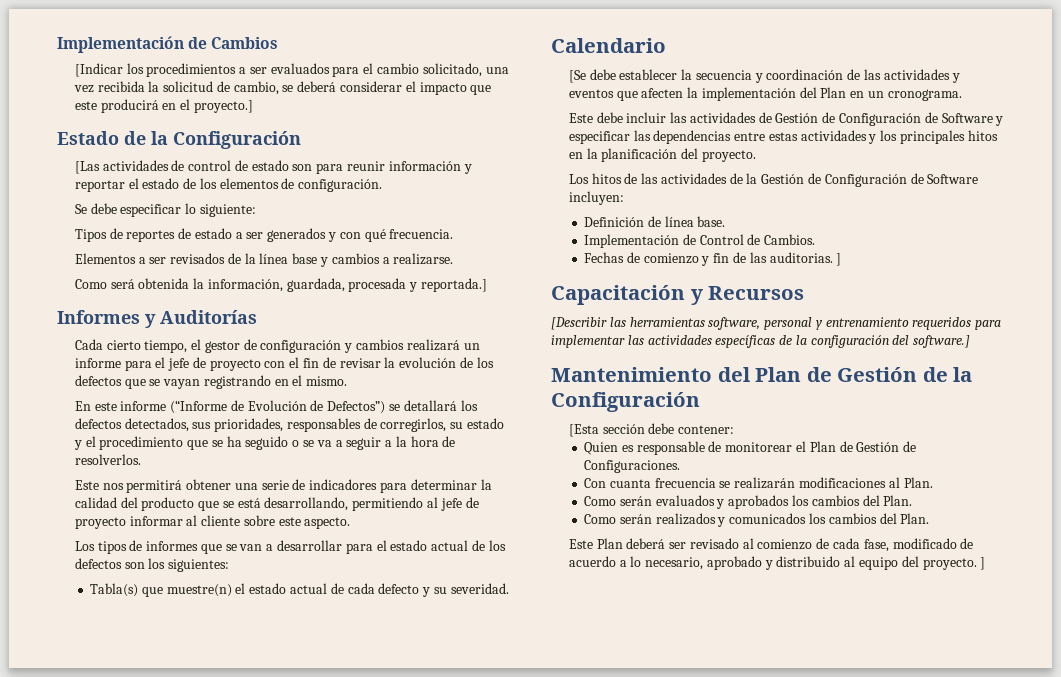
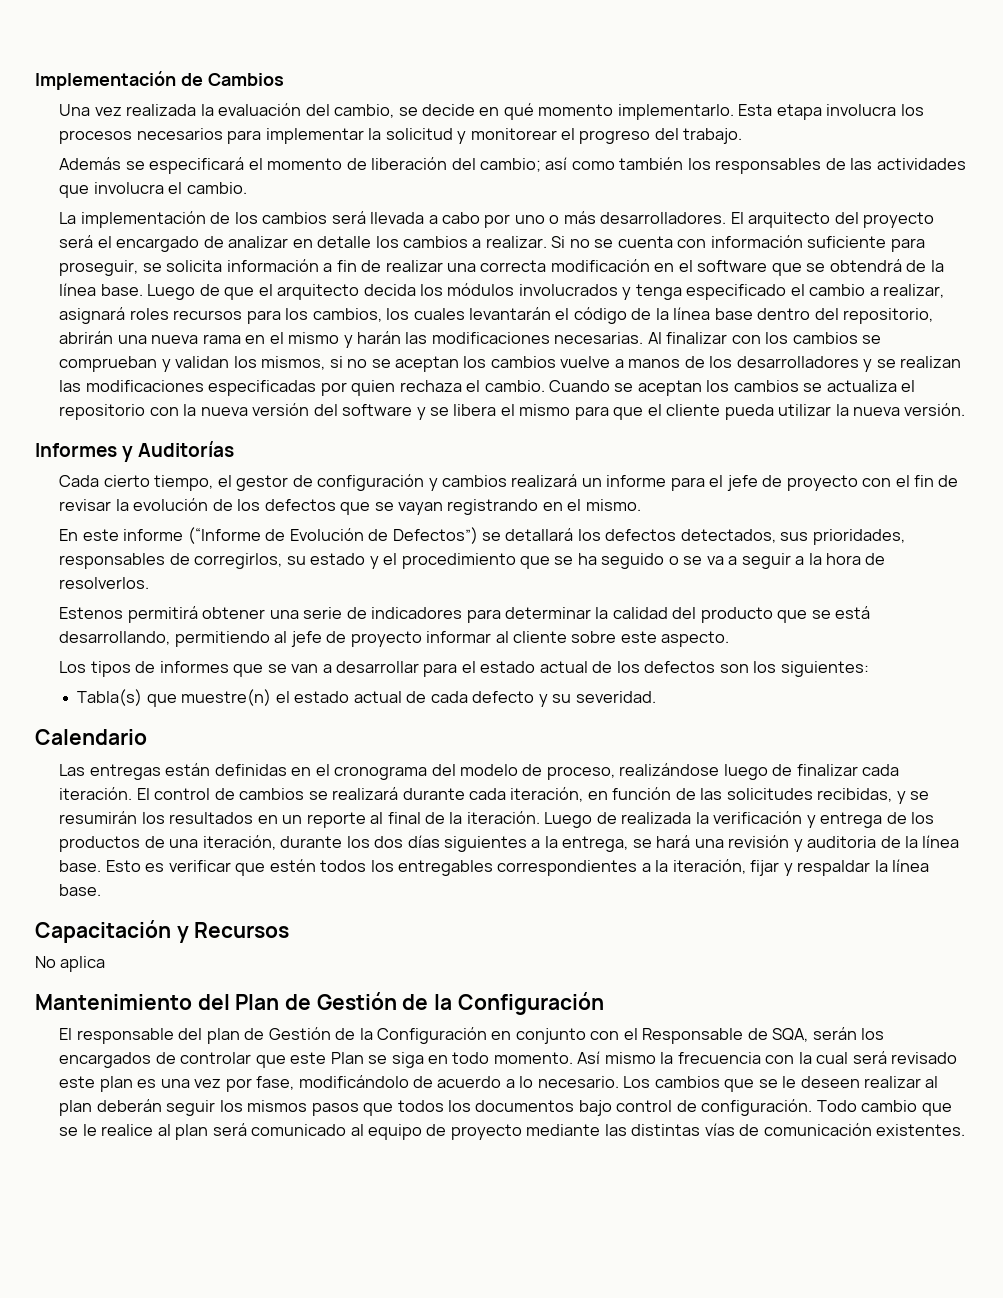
- [Indicar los procedimientos a ser evaluados para el cambio solicitado, una vez recibida la solicitud de cambio, se deberá considerar el impacto que este producirá en el proyecto.]
- Estado de la Configuración
- [Las actividades de control de estado son para reunir información y reportar el estado de los elementos de configuración.
- Se debe especificar lo siguiente:
- Tipos de reportes de estado a ser generados y con qué frecuencia.
- Elementos a ser revisados de la línea base y cambios a realizarse.
- Como será obtenida la información, guardada, procesada y reportada.]
+ Una vez realizada la evaluación del cambio, se decide en qué momento implementarlo. Esta etapa involucra los procesos necesarios para implementar la solicitud y monitorear el progreso del trabajo.
+ Además se especificará el momento de liberación del cambio; así como también los responsables de las actividades que involucra el cambio.
+ La implementación de los cambios será llevada a cabo por uno o más desarrolladores. El arquitecto del proyecto será el encargado de analizar en detalle los cambios a realizar. Si no se cuenta con información suficiente para proseguir, se solicita información a fin de realizar una correcta modificación en el software que se obtendrá de la línea base. Luego de que el arquitecto decida los módulos involucrados y tenga especificado el cambio a realizar, asignará roles recursos para los cambios, los cuales levantarán el código de la línea base dentro del repositorio, abrirán una nueva rama en el mismo y harán las modificaciones necesarias. Al finalizar con los cambios se comprueban y validan los mismos, si no se aceptan los cambios vuelve a manos de los desarrolladores y se realizan las modificaciones especificadas por quien rechaza el cambio. Cuando se aceptan los cambios se actualiza el repositorio con la nueva versión del software y se libera el mismo para que el cliente pueda utilizar la nueva versión.
- Este nos permitirá obtener una serie de indicadores para determinar la calidad del producto que se está desarrollando, permitiendo al jefe de proyecto informar al cliente sobre este aspecto.
+ Estenos permitirá obtener una serie de indicadores para determinar la calidad del producto que se está desarrollando, permitiendo al jefe de proyecto informar al cliente sobre este aspecto.
- [Se debe establecer la secuencia y coordinación de las actividades y eventos que afecten la implementación del Plan en un cronograma.
- Este debe incluir las actividades de Gestión de Configuración de Software y especificar las dependencias entre estas actividades y los principales hitos en la planificación del proyecto.
- Los hitos de las actividades de la Gestión de Configuración de Software incluyen:
- Definición de línea base.
- Implementación de Control de Cambios.
- Fechas de comienzo y fin de las auditorias. ]
+ Las entregas están definidas en el cronograma del modelo de proceso, realizándose luego de finalizar cada iteración. El control de cambios se realizará durante cada iteración, en función de las solicitudes recibidas, y se resumirán los resultados en un reporte al final de la iteración. Luego de realizada la verificación y entrega de los productos de una iteración, durante los dos días siguientes a la entrega, se hará una revisión y auditoria de la línea base. Esto es verificar que estén todos los entregables correspondientes a la iteración, fijar y respaldar la línea base.
  Capacitación y Recursos
- [Describir las herramientas software, personal y entrenamiento requeridos para implementar las actividades específicas de la configuración del software.]
+ No aplica
- [Esta sección debe contener:
- Quien es responsable de monitorear el Plan de Gestión de Configuraciones.
- Con cuanta frecuencia se realizarán modificaciones al Plan.
- Como serán evaluados y aprobados los cambios del Plan.
- Como serán realizados y comunicados los cambios del Plan.
- Este Plan deberá ser revisado al comienzo de cada fase, modificado de acuerdo a lo necesario, aprobado y distribuido al equipo del proyecto. ]
+ El responsable del plan de Gestión de la Configuración en conjunto con el Responsable de SQA, serán los encargados de controlar que este Plan se siga en todo momento. Así mismo la frecuencia con la cual será revisado este plan es una vez por fase, modificándolo de acuerdo a lo necesario. Los cambios que se le deseen realizar al plan deberán seguir los mismos pasos que todos los documentos bajo control de configuración. Todo cambio que se le realice al plan será comunicado al equipo de proyecto mediante las distintas vías de comunicación existentes.

